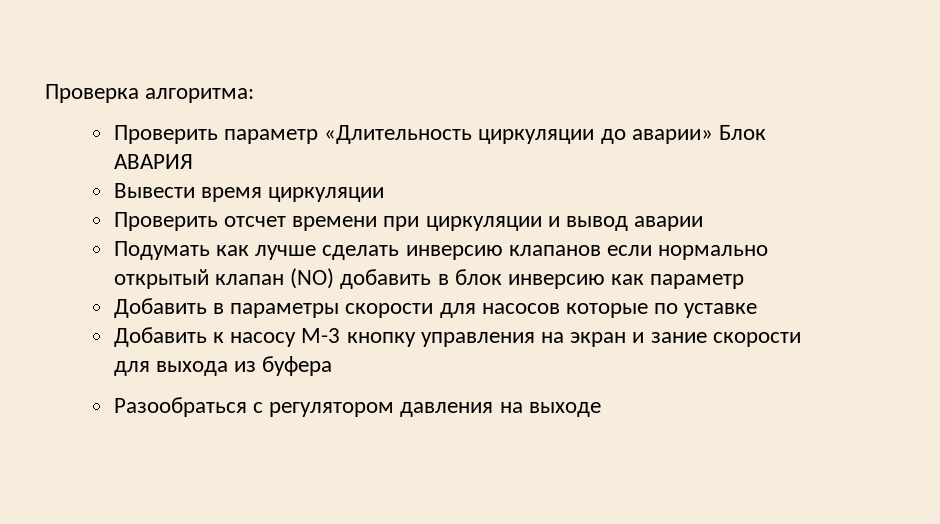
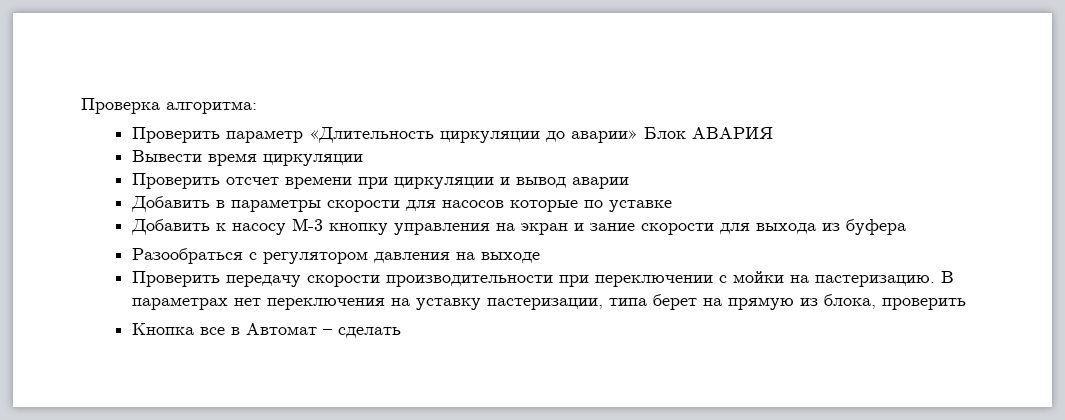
- Подумать как лучше сделать инверсию клапанов если нормально открытый клапан (NO) добавить в блок инверсию как параметр
+ Проверить передачу скорости производительности при переключении с мойки на пастеризацию. В параметрах нет переключения на уставку пастеризации, типа берет на прямую из блока, проверить
+ Кнопка все в Автомат – сделать

